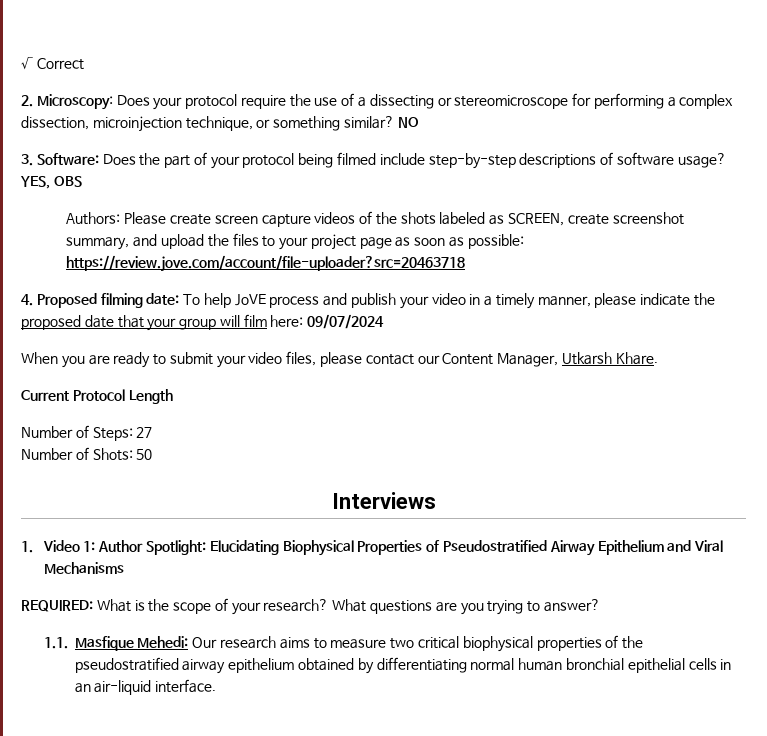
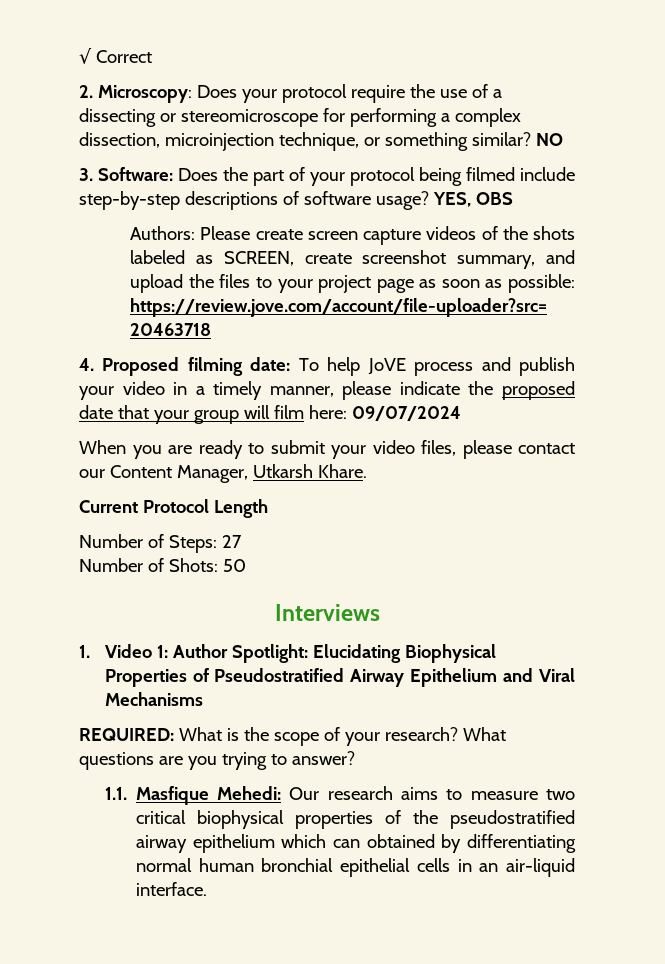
- 1.1. Masfique Mehedi: Our research aims to measure two critical biophysical properties of the pseudostratified airway epithelium obtained by differentiating normal human bronchial epithelial cells in an air-liquid interface.
+ 1.1. Masfique Mehedi: Our research aims to measure two critical biophysical properties of the pseudostratified airway epithelium which can obtained by differentiating normal human bronchial epithelial cells in an air-liquid interface.

